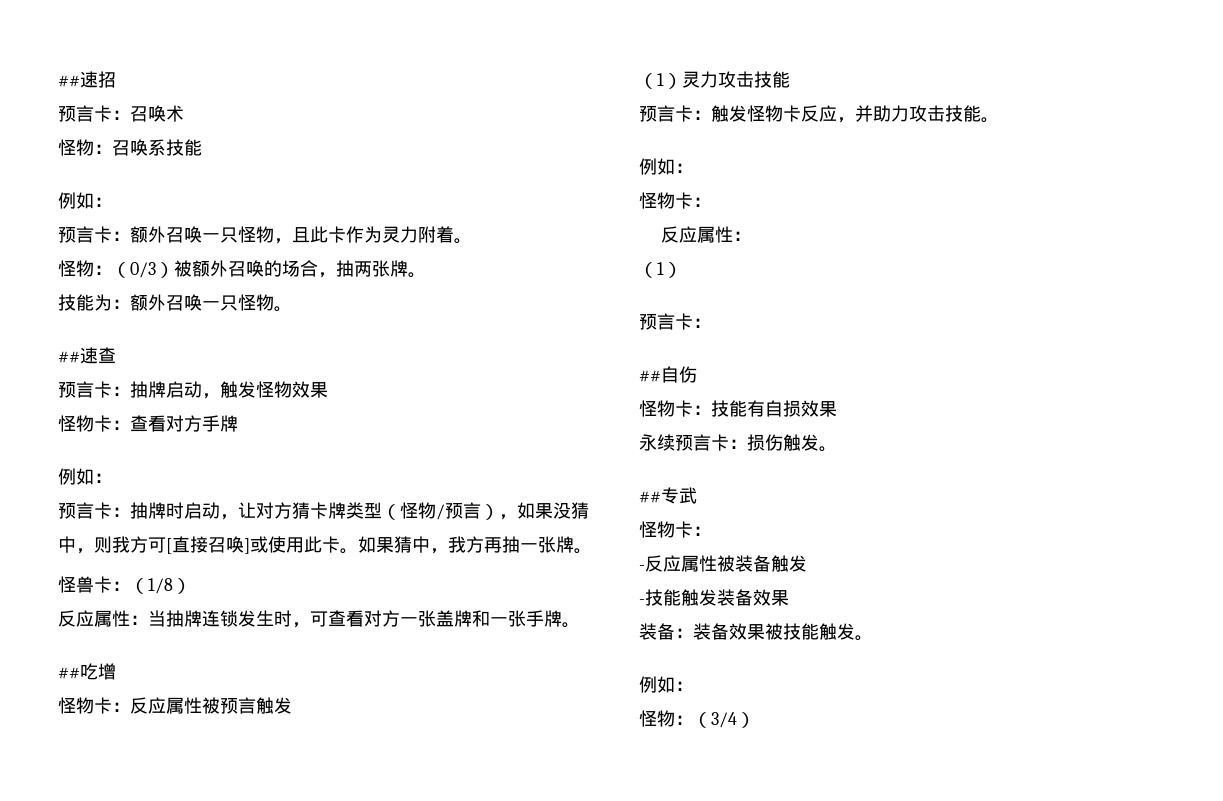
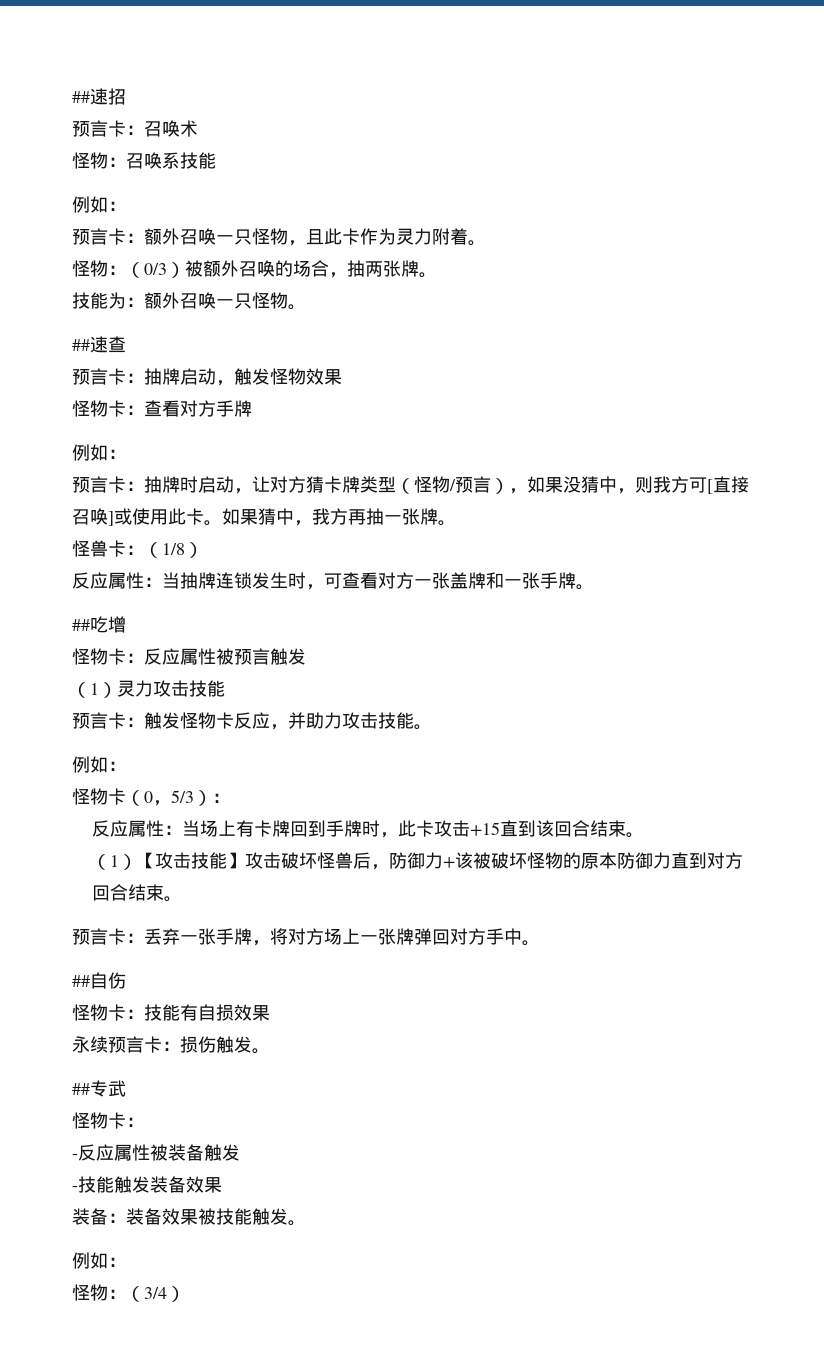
  预言卡：触发怪物卡反应，并助力攻击技能。
  例如：
- 怪物卡：
- 反应属性：
- （1）
- 预言卡：
+ 怪物卡（0，5/3）：
+ 反应属性：当场上有卡牌回到手牌时，此卡攻击+15直到该回合结束。
+ （1）【攻击技能】攻击破坏怪兽后，防御力+该被破坏怪物的原本防御力直到对方回合结束。
+ 预言卡：丢弃一张手牌，将对方场上一张牌弹回对方手中。

